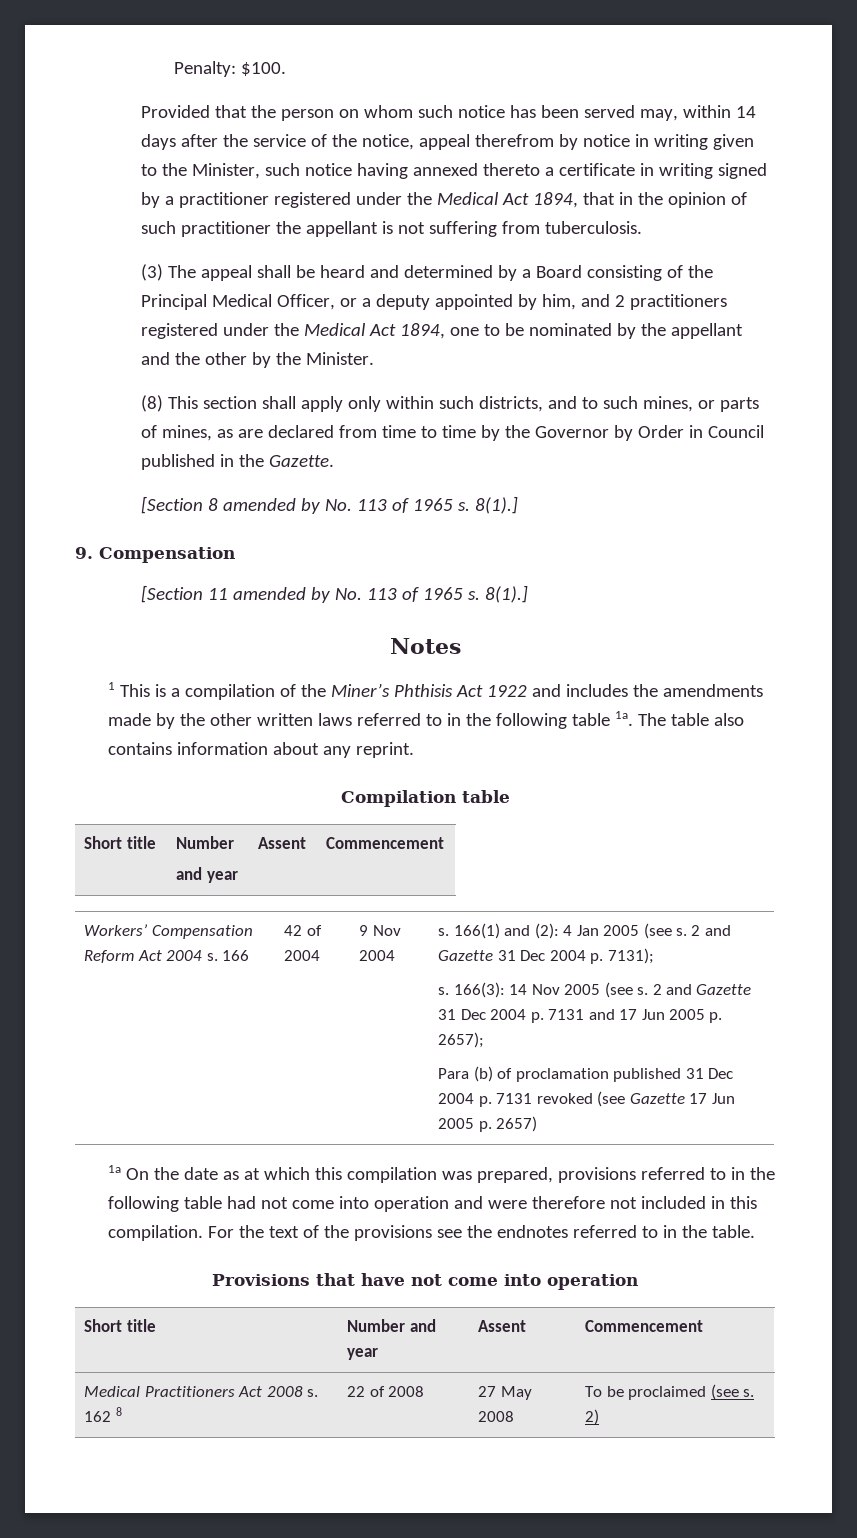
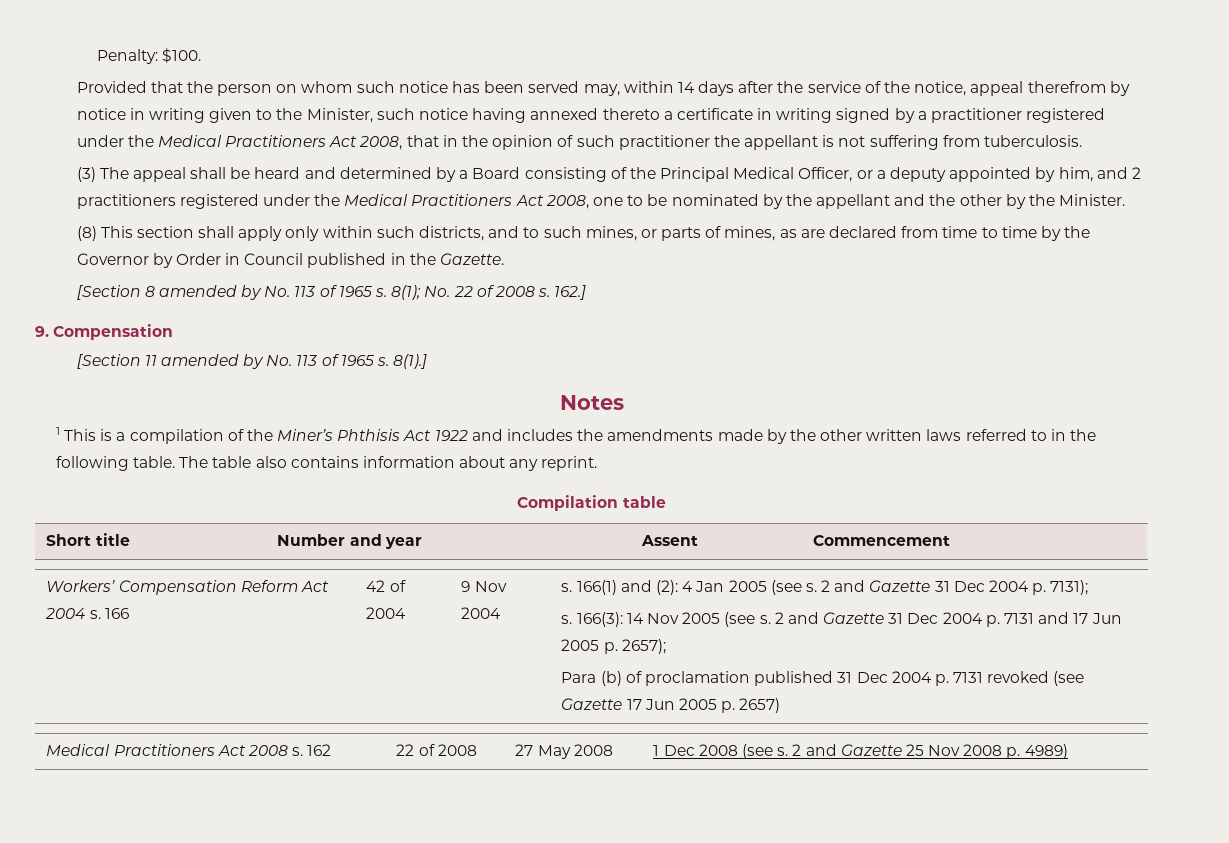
- Provided that the person on whom such notice has been served may, within 14 days after the service of the notice, appeal therefrom by notice in writing given to the Minister, such notice having annexed thereto a certificate in writing signed by a practitioner registered under the Medical Act 1894, that in the opinion of such practitioner the appellant is not suffering from tuberculosis.
+ Provided that the person on whom such notice has been served may, within 14 days after the service of the notice, appeal therefrom by notice in writing given to the Minister, such notice having annexed thereto a certificate in writing signed by a practitioner registered under the Medical Practitioners Act 2008, that in the opinion of such practitioner the appellant is not suffering from tuberculosis.
- (3) The appeal shall be heard and determined by a Board consisting of the Principal Medical Officer, or a deputy appointed by him, and 2 practitioners registered under the Medical Act 1894, one to be nominated by the appellant and the other by the Minister.
+ (3) The appeal shall be heard and determined by a Board consisting of the Principal Medical Officer, or a deputy appointed by him, and 2 practitioners registered under the Medical Practitioners Act 2008, one to be nominated by the appellant and the other by the Minister.
- [Section 8 amended by No. 113 of 1965 s. 8(1).]
+ [Section 8 amended by No. 113 of 1965 s. 8(1); No. 22 of 2008 s. 162.]
- 1 This is a compilation of the Miner’s Phthisis Act 1922 and includes the amendments made by the other written laws referred to in the following table 1a.
+ 1 This is a compilation of the Miner’s Phthisis Act 1922 and includes the amendments made by the other written laws referred to in the following table.
  Compilation table
- Short title | Number
- and year | Assent | Commencement
+ Short title | Number and year | Assent | Commencement
- 1a On the date as at which this compilation was prepared, provisions referred to in the following table had not come into operation and were therefore not included in this compilation. For the text of the provisions see the endnotes referred to in the table.
- Provisions that have not come into operation
- Short title | Number and year | Assent | Commencement
- Medical Practitioners Act 2008 s. 162 8 | 22 of 2008 | 27 May 2008 | To be proclaimed (see s. 2)
+ Medical Practitioners Act 2008 s. 162 | 22 of 2008 | 27 May 2008 | 1 Dec 2008 (see s. 2 and Gazette 25 Nov 2008 p. 4989)

